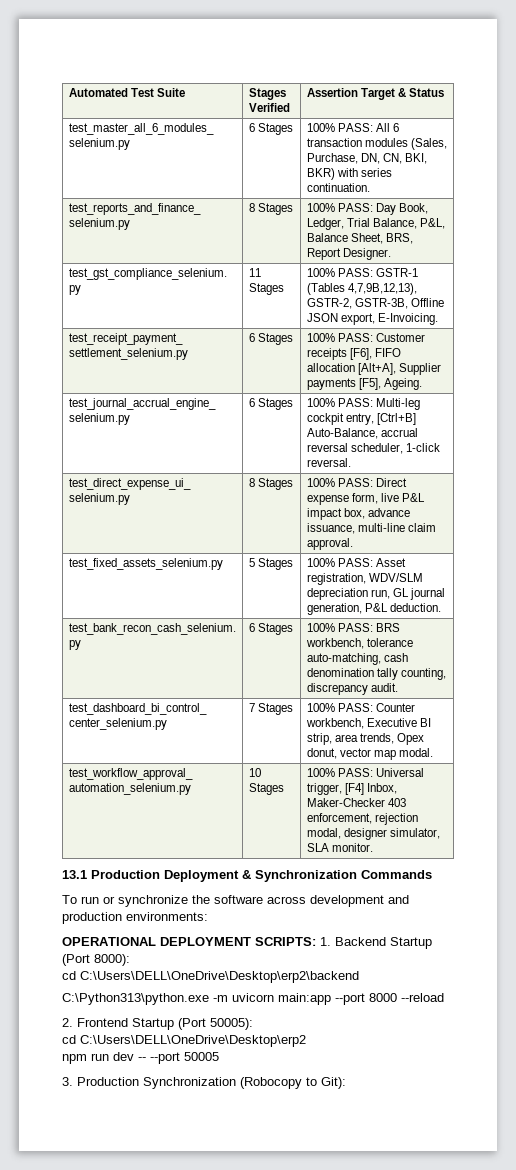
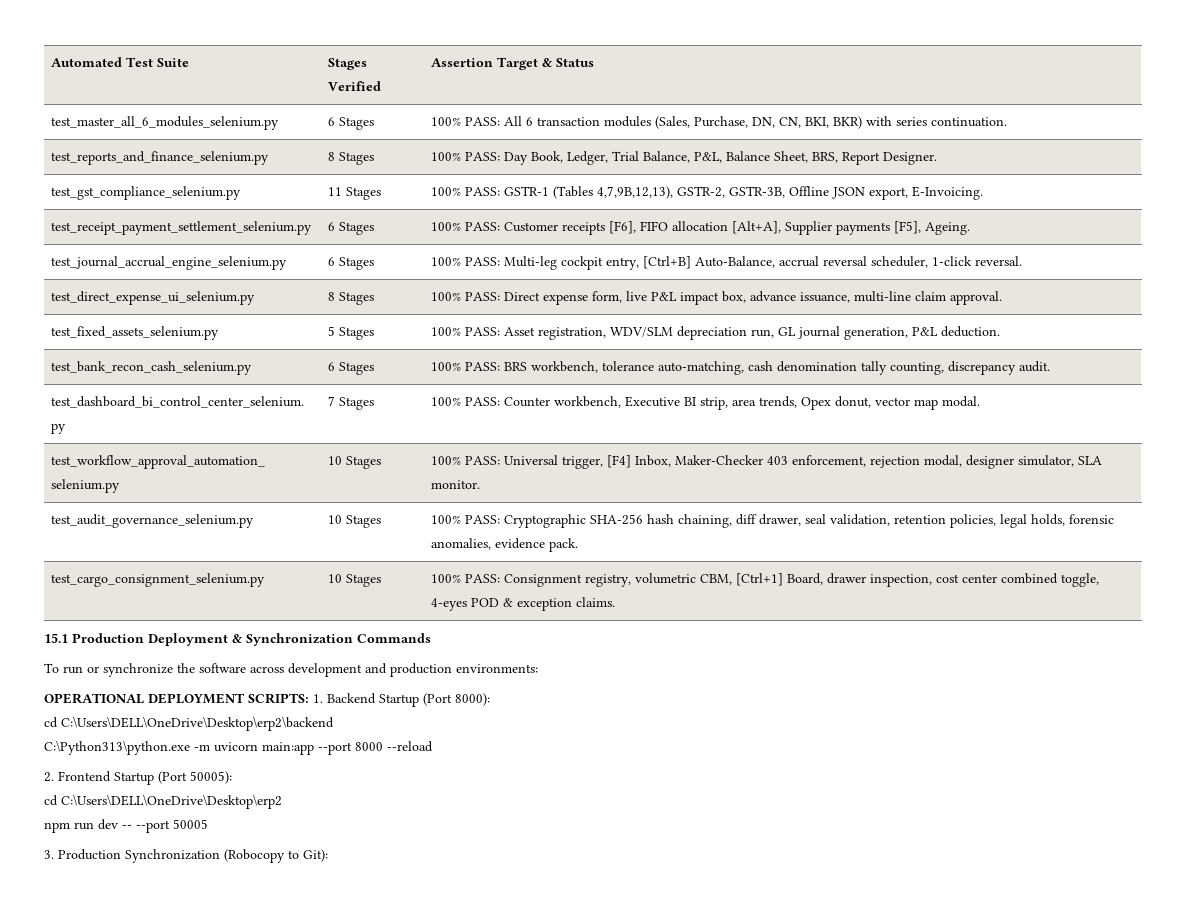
- 13.1 Production Deployment & Synchronization Commands
+ test_audit_governance_selenium.py | 10 Stages | 100% PASS: Cryptographic SHA-256 hash chaining, diff drawer, seal validation, retention policies, legal holds, forensic anomalies, evidence pack.
+ test_cargo_consignment_selenium.py | 10 Stages | 100% PASS: Consignment registry, volumetric CBM, [Ctrl+1] Board, drawer inspection, cost center combined toggle, 4-eyes POD & exception claims.
+ 15.1 Production Deployment & Synchronization Commands

